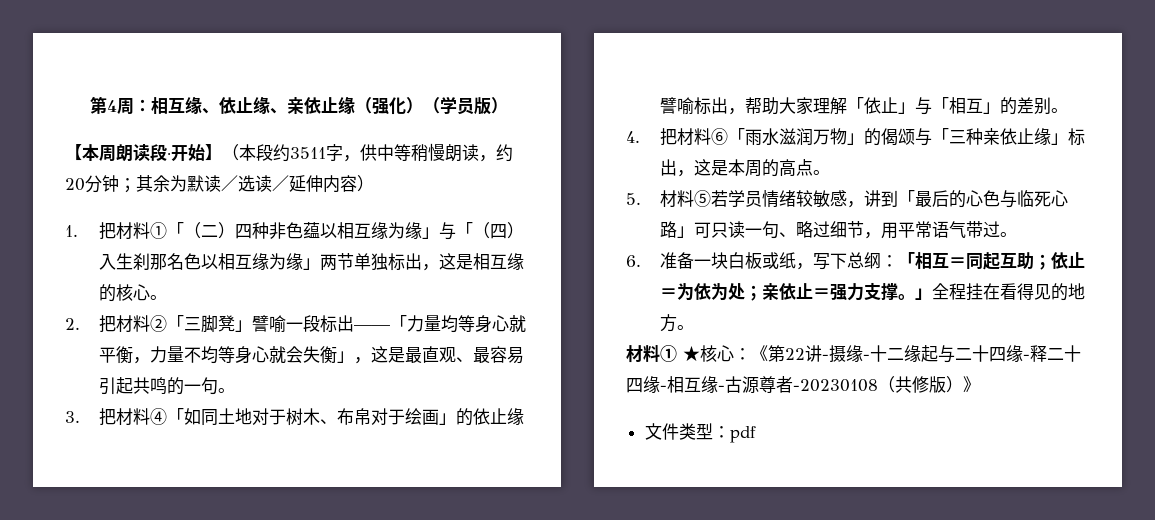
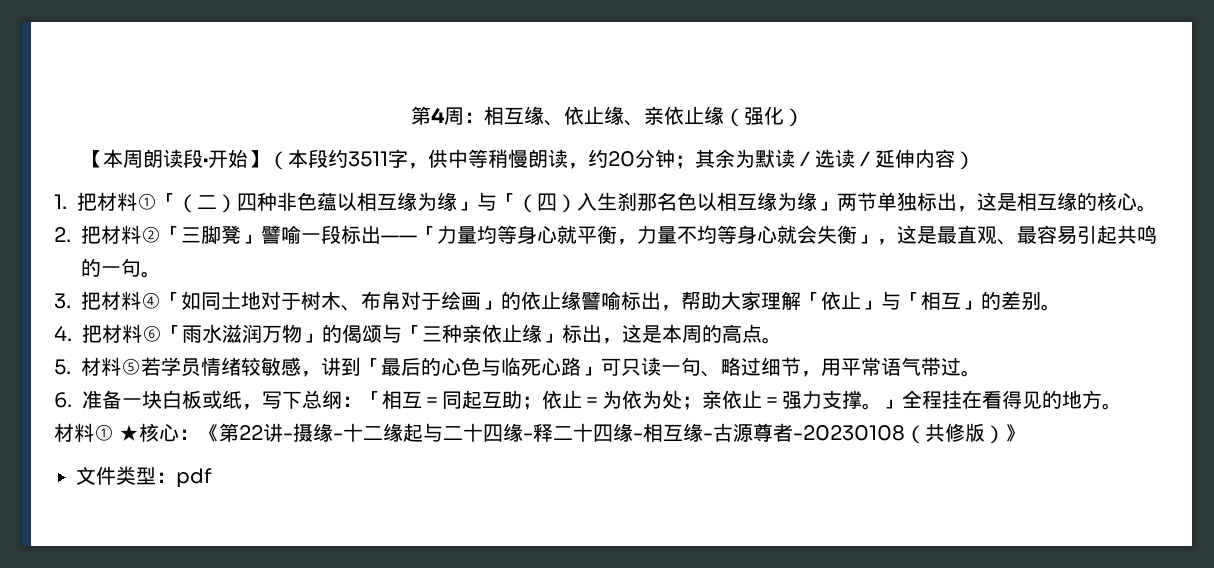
- 第4周：相互缘、依止缘、亲依止缘（强化）（学员版）
+ 第4周：相互缘、依止缘、亲依止缘（强化）

